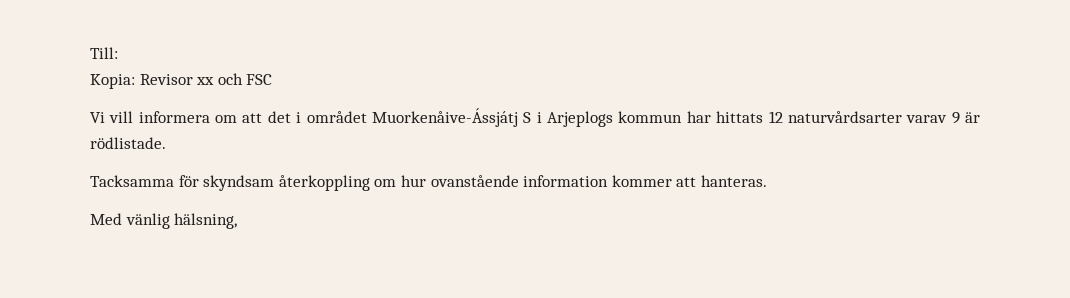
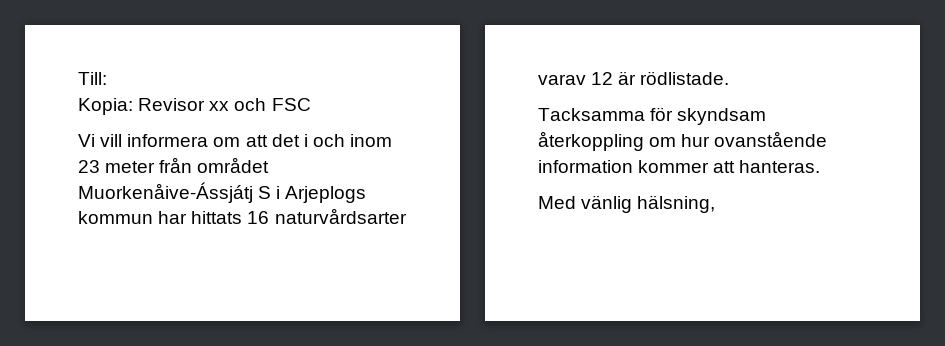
- Vi vill informera om att det i området Muorkenåive-Ássjátj S i Arjeplogs kommun har hittats 12 naturvårdsarter varav 9 är rödlistade.
+ Vi vill informera om att det i och inom 23 meter från området Muorkenåive-Ássjátj S i Arjeplogs kommun har hittats 16 naturvårdsarter varav 12 är rödlistade.

